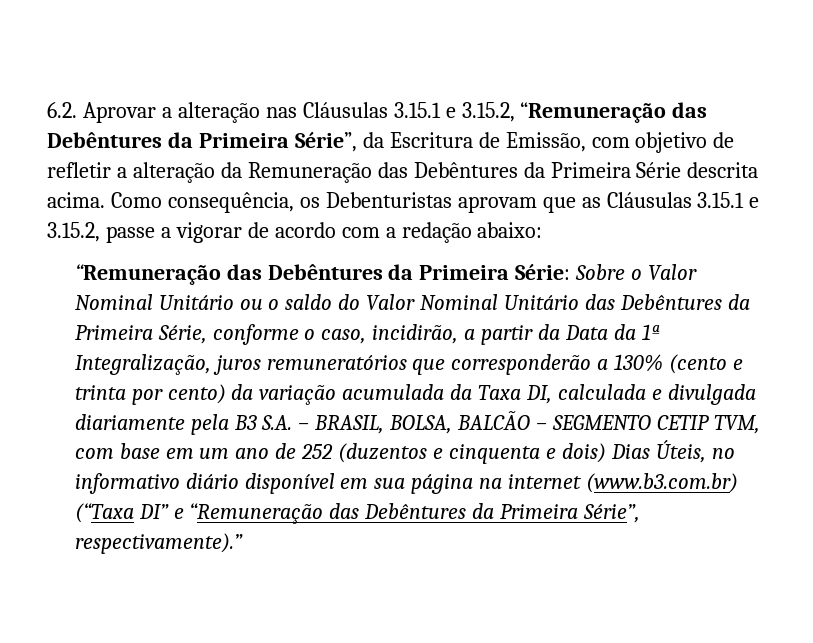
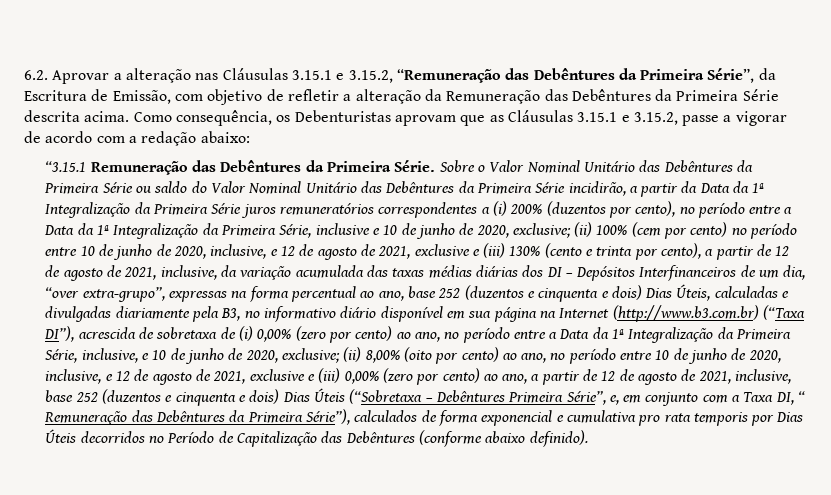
- “Remuneração das Debêntures da Primeira Série: Sobre o Valor Nominal Unitário ou o saldo do Valor Nominal Unitário das Debêntures da Primeira Série, conforme o caso, incidirão, a partir da Data da 1ª Integralização, juros remuneratórios que corresponderão a 130% (cento e trinta por cento) da variação acumulada da Taxa DI, calculada e divulgada diariamente pela B3 S.A. – BRASIL, BOLSA, BALCÃO – SEGMENTO CETIP TVM, com base em um ano de 252 (duzentos e cinquenta e dois) Dias Úteis, no informativo diário disponível em sua página na internet (www.b3.com.br) (“Taxa DI” e “Remuneração das Debêntures da Primeira Série”, respectivamente).”
+ “3.15.1 Remuneração das Debêntures da Primeira Série. Sobre o Valor Nominal Unitário das Debêntures da Primeira Série ou saldo do Valor Nominal Unitário das Debêntures da Primeira Série incidirão, a partir da Data da 1ª Integralização da Primeira Série juros remuneratórios correspondentes a (i) 200% (duzentos por cento), no período entre a Data da 1ª Integralização da Primeira Série, inclusive e 10 de junho de 2020, exclusive; (ii) 100% (cem por cento) no período entre 10 de junho de 2020, inclusive, e 12 de agosto de 2021, exclusive e (iii) 130% (cento e trinta por cento), a partir de 12 de agosto de 2021, inclusive, da variação acumulada das taxas médias diárias dos DI – Depósitos Interfinanceiros de um dia, “over extra-grupo”, expressas na forma percentual ao ano, base 252 (duzentos e cinquenta e dois) Dias Úteis, calculadas e divulgadas diariamente pela B3, no informativo diário disponível em sua página na Internet (http://www.b3.com.br) (“Taxa DI”), acrescida de sobretaxa de (i) 0,00% (zero por cento) ao ano, no período entre a Data da 1ª Integralização da Primeira Série, inclusive, e 10 de junho de 2020, exclusive; (ii) 8,00% (oito por cento) ao ano, no período entre 10 de junho de 2020, inclusive, e 12 de agosto de 2021, exclusive e (iii) 0,00% (zero por cento) ao ano, a partir de 12 de agosto de 2021, inclusive, base 252 (duzentos e cinquenta e dois) Dias Úteis (“Sobretaxa – Debêntures Primeira Série”, e, em conjunto com a Taxa DI, “ Remuneração das Debêntures da Primeira Série”), calculados de forma exponencial e cumulativa pro rata temporis por Dias Úteis decorridos no Período de Capitalização das Debêntures (conforme abaixo definido).

